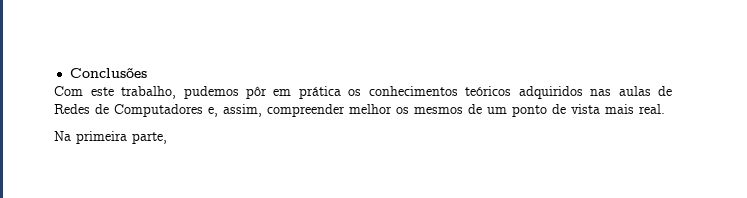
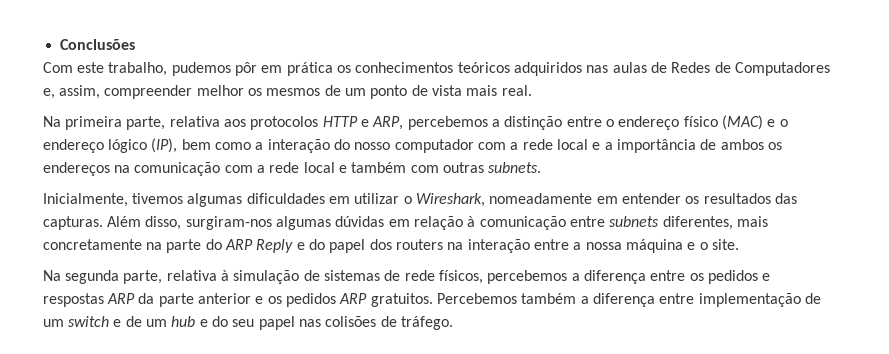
- Na primeira parte,
+ Na primeira parte, relativa aos protocolos HTTP e ARP, percebemos a distinção entre o endereço físico (MAC) e o endereço lógico (IP), bem como a interação do nosso computador com a rede local e a importância de ambos os endereços na comunicação com a rede local e também com outras subnets.
+ Inicialmente, tivemos algumas dificuldades em utilizar o Wireshark, nomeadamente em entender os resultados das capturas. Além disso, surgiram-nos algumas dúvidas em relação à comunicação entre subnets diferentes, mais concretamente na parte do ARP Reply e do papel dos routers na interação entre a nossa máquina e o site.
+ Na segunda parte, relativa à simulação de sistemas de rede físicos, percebemos a diferença entre os pedidos e respostas ARP da parte anterior e os pedidos ARP gratuitos. Percebemos também a diferença entre implementação de um switch e de um hub e do seu papel nas colisões de tráfego.

